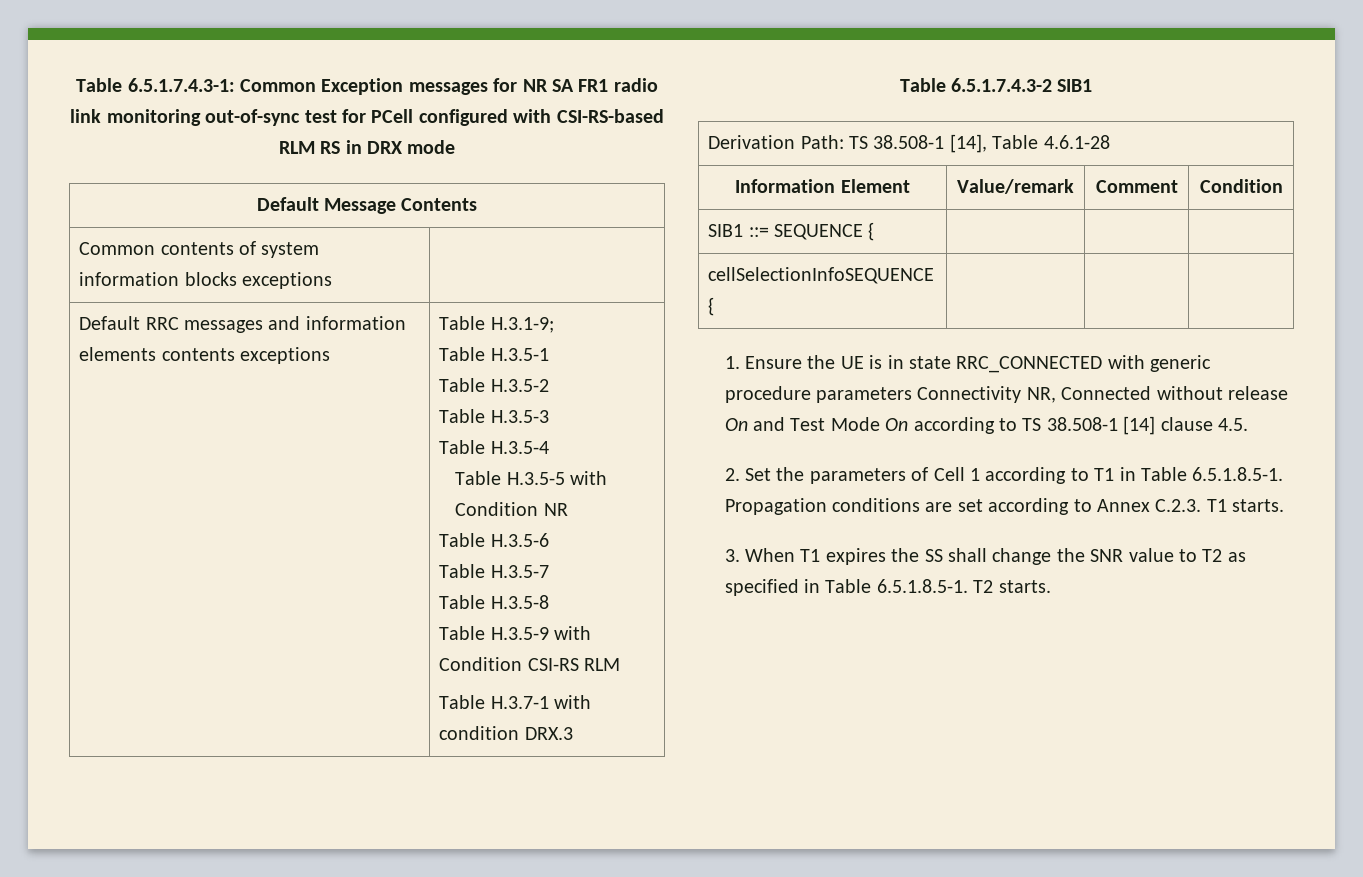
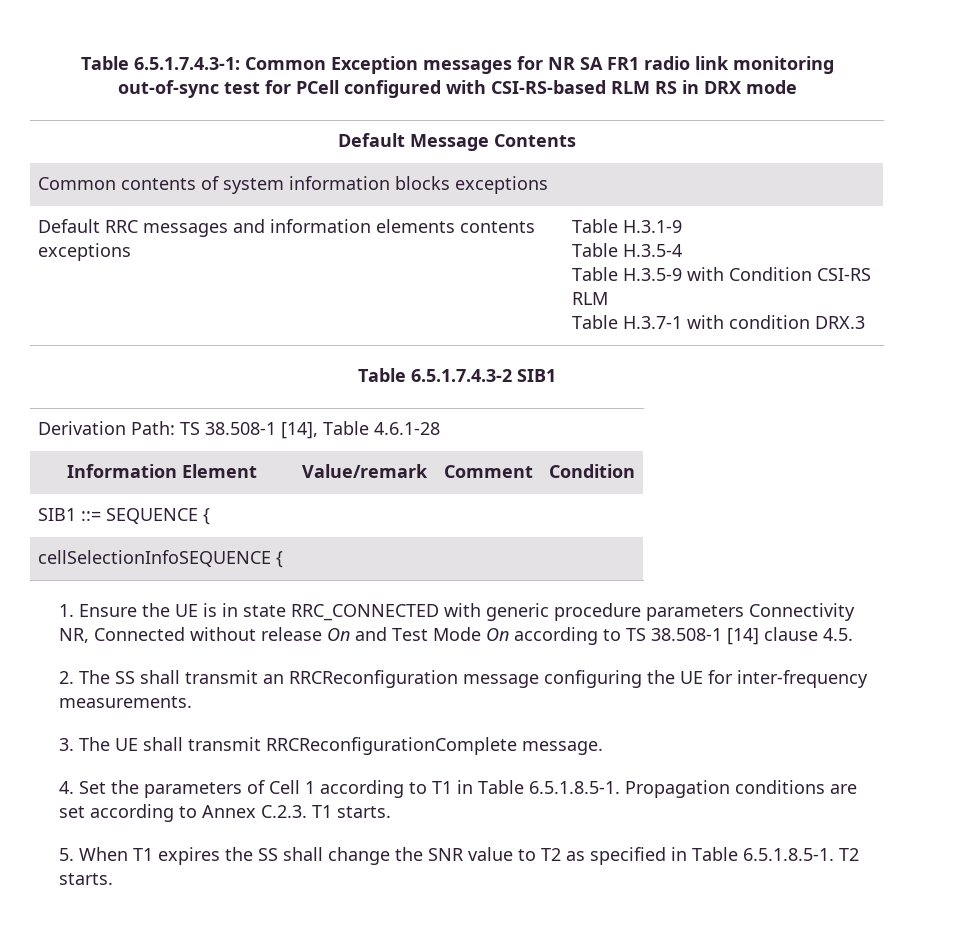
- Default RRC messages and information elements contents exceptions | Table H.3.1-9;
- Table H.3.5-1
- Table H.3.5-2
- Table H.3.5-3
+ Default RRC messages and information elements contents exceptions | Table H.3.1-9
  Table H.3.5-4
- Table H.3.5-5 with Condition NR
- Table H.3.5-6
- Table H.3.5-7
- Table H.3.5-8
- 2. Set the parameters of Cell 1 according to T1 in Table 6.5.1.8.5-1. Propagation conditions are set according to Annex C.2.3. T1 starts.
+ 2. The SS shall transmit an RRCReconfiguration message configuring the UE for inter-frequency measurements.
+ 3. The UE shall transmit RRCReconfigurationComplete message.
+ 4. Set the parameters of Cell 1 according to T1 in Table 6.5.1.8.5-1. Propagation conditions are set according to Annex C.2.3. T1 starts.
- 3. When T1 expires the SS shall change the SNR value to T2 as specified in Table 6.5.1.8.5-1. T2 starts.
+ 5. When T1 expires the SS shall change the SNR value to T2 as specified in Table 6.5.1.8.5-1. T2 starts.

